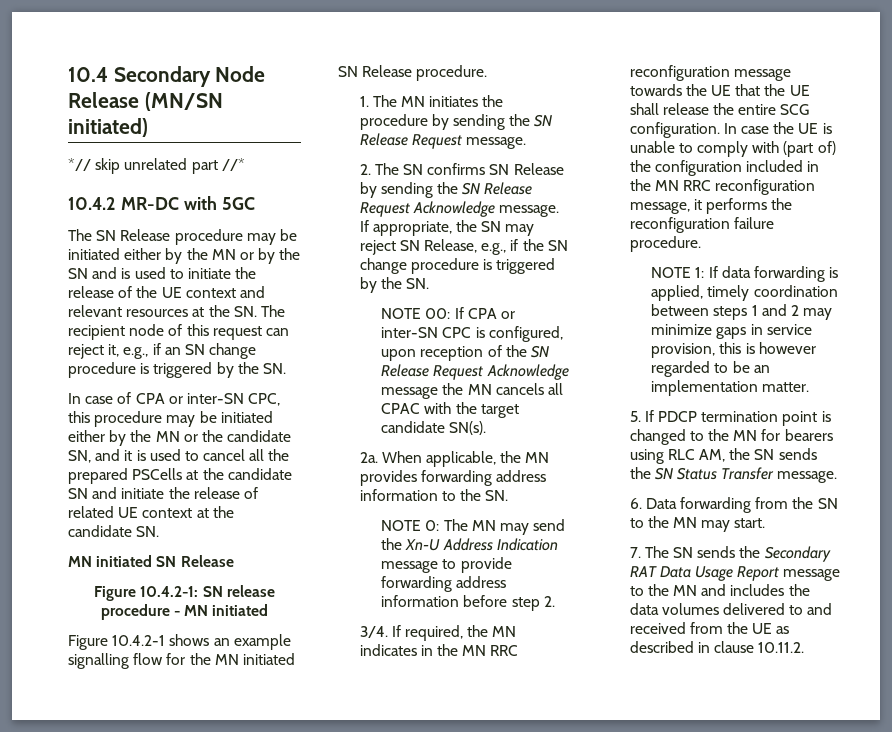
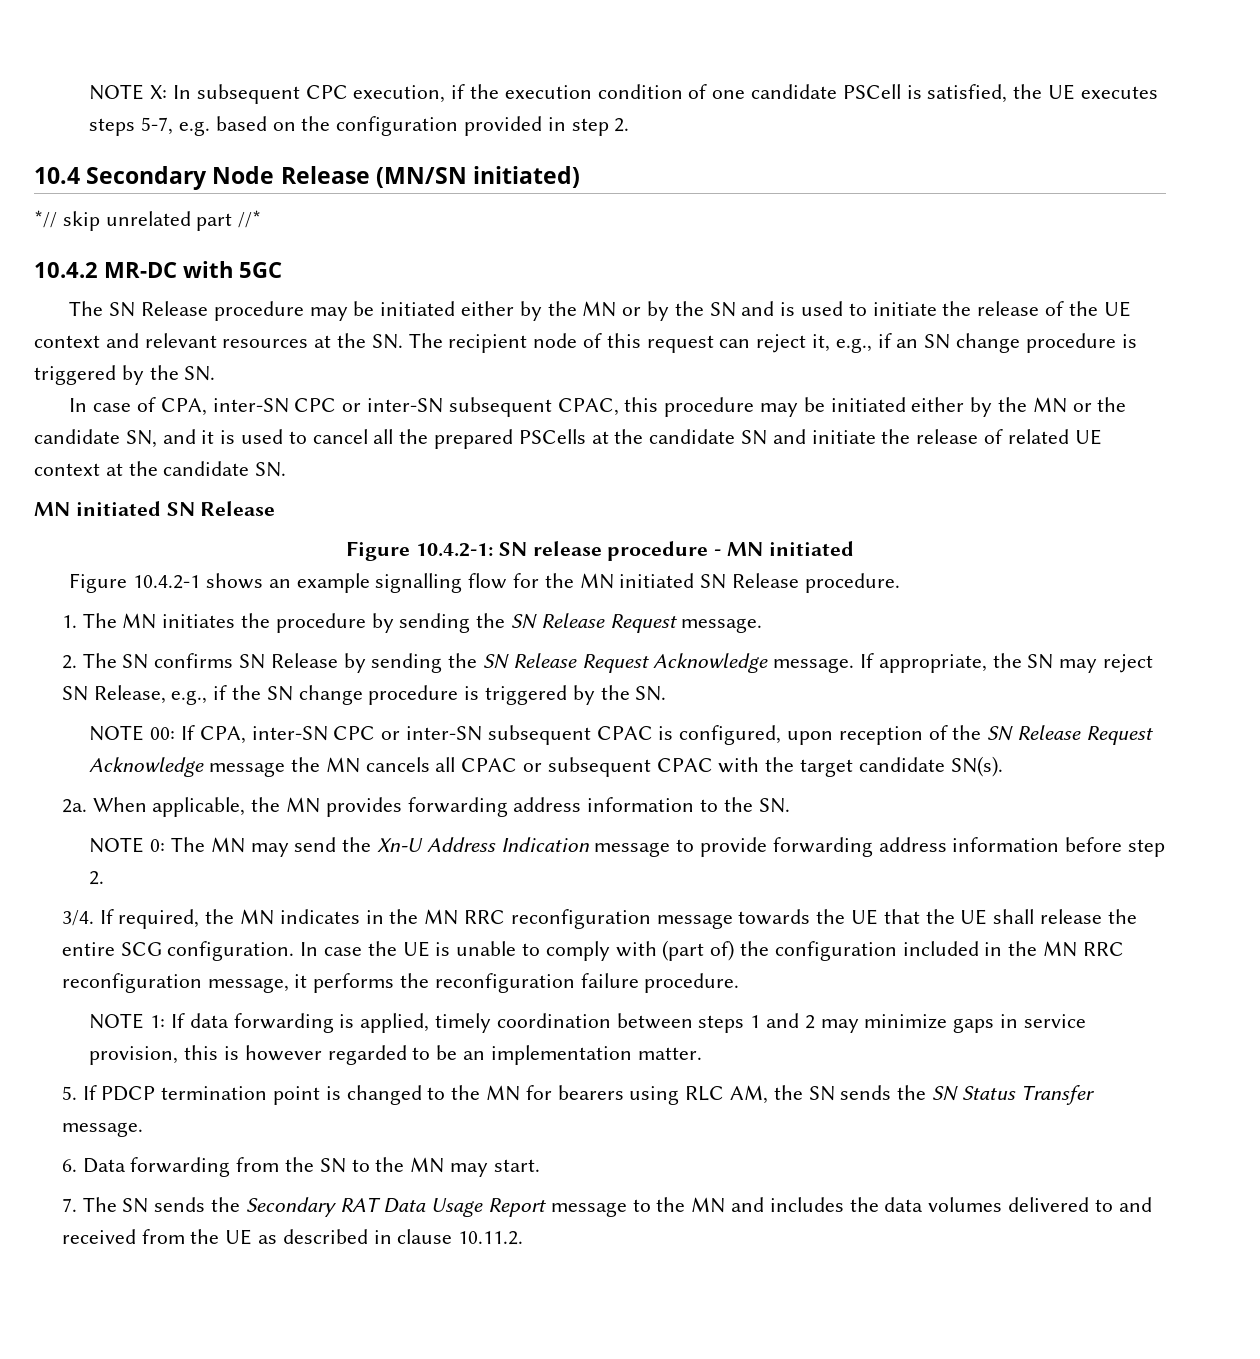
+ NOTE X: In subsequent CPC execution, if the execution condition of one candidate PSCell is satisfied, the UE executes steps 5-7, e.g. based on the configuration provided in step 2.
- In case of CPA or inter-SN CPC, this procedure may be initiated either by the MN or the candidate SN, and it is used to cancel all the prepared PSCells at the candidate SN and initiate the release of related UE context at the candidate SN.
+ In case of CPA, inter-SN CPC or inter-SN subsequent CPAC, this procedure may be initiated either by the MN or the candidate SN, and it is used to cancel all the prepared PSCells at the candidate SN and initiate the release of related UE context at the candidate SN.
- NOTE 00: If CPA or inter-SN CPC is configured, upon reception of the SN Release Request Acknowledge message the MN cancels all CPAC with the target candidate SN(s).
+ NOTE 00: If CPA, inter-SN CPC or inter-SN subsequent CPAC is configured, upon reception of the SN Release Request Acknowledge message the MN cancels all CPAC or subsequent CPAC with the target candidate SN(s).

